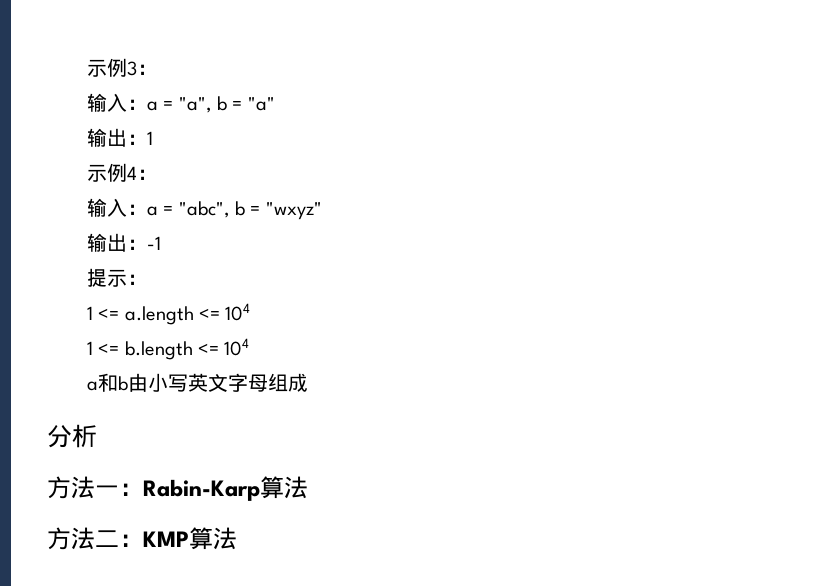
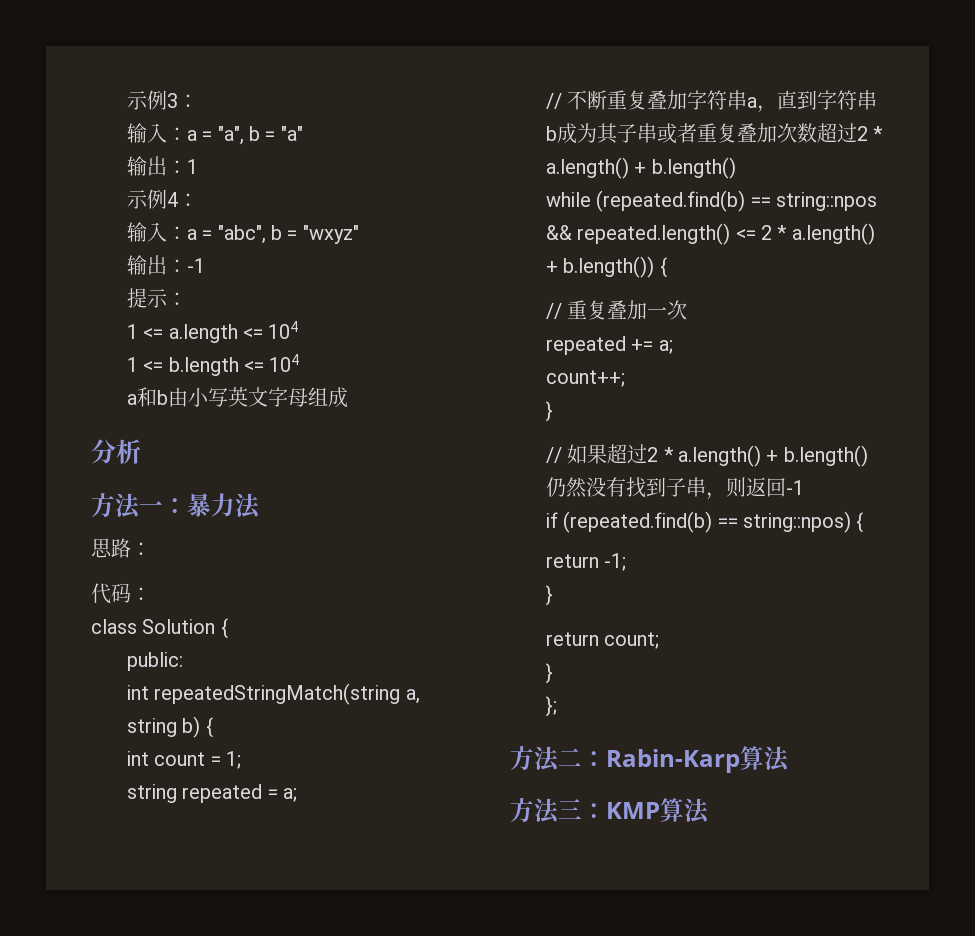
- 方法一：Rabin-Karp算法
+ 方法一：暴力法
+ 思路：
+ 代码：
+ class Solution {
+ public:
+ int repeatedStringMatch(string a, string b) {
+ int count = 1;
+ string repeated = a;
+ // 不断重复叠加字符串a，直到字符串b成为其子串或者重复叠加次数超过2 * a.length() + b.length()
+ while (repeated.find(b) == string::npos && repeated.length() <= 2 * a.length() + b.length()) {
+ // 重复叠加一次
+ repeated += a;
+ count++;
+ }
+ // 如果超过2 * a.length() + b.length()仍然没有找到子串，则返回-1
+ if (repeated.find(b) == string::npos) {
+ return -1;
+ }
+ return count;
+ }
+ };
+ 方法二：Rabin-Karp算法
- 方法二：KMP算法
+ 方法三：KMP算法

